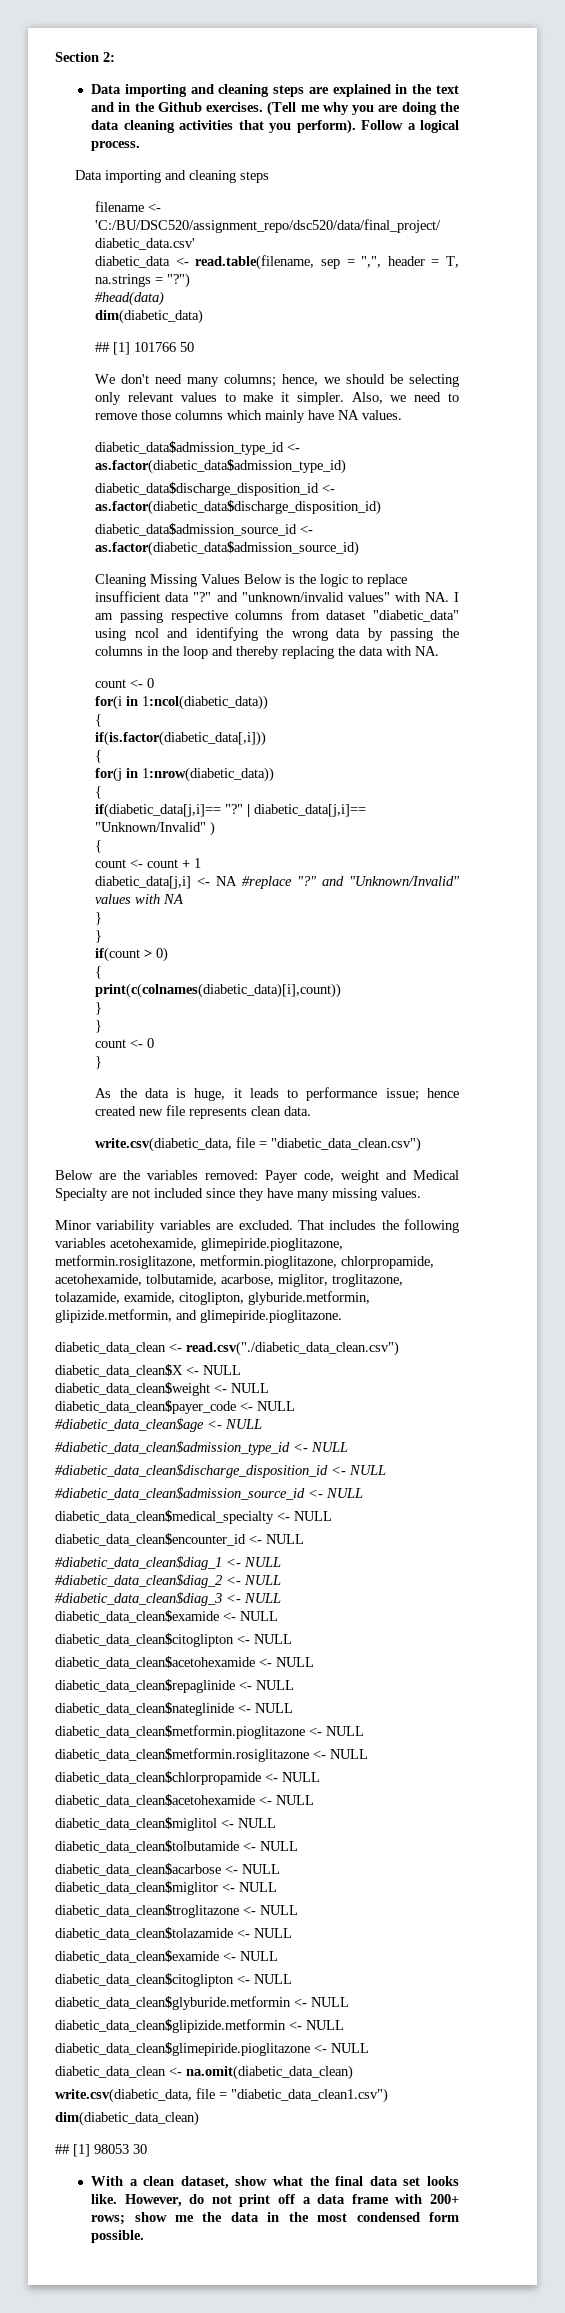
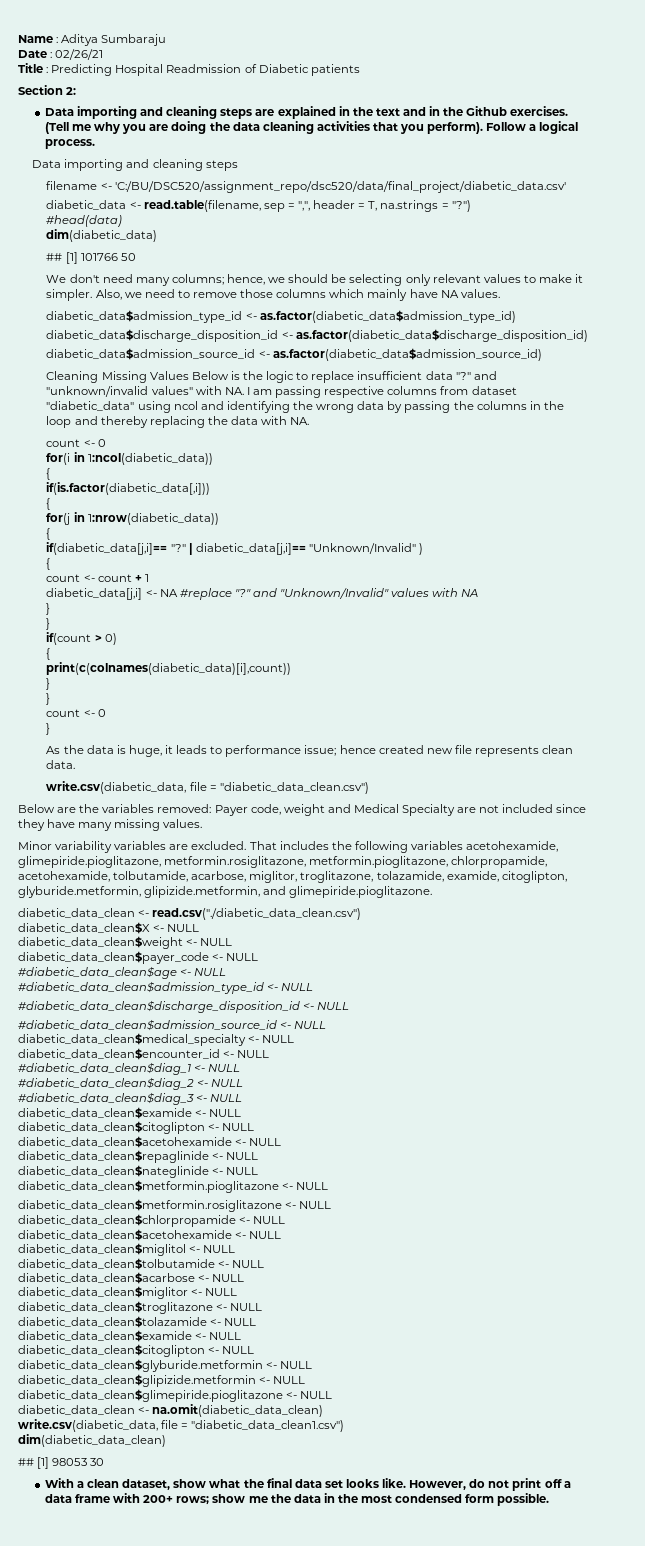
+ Name : Aditya Sumbaraju
+ Date : 02/26/21
+ Title : Predicting Hospital Readmission of Diabetic patients

